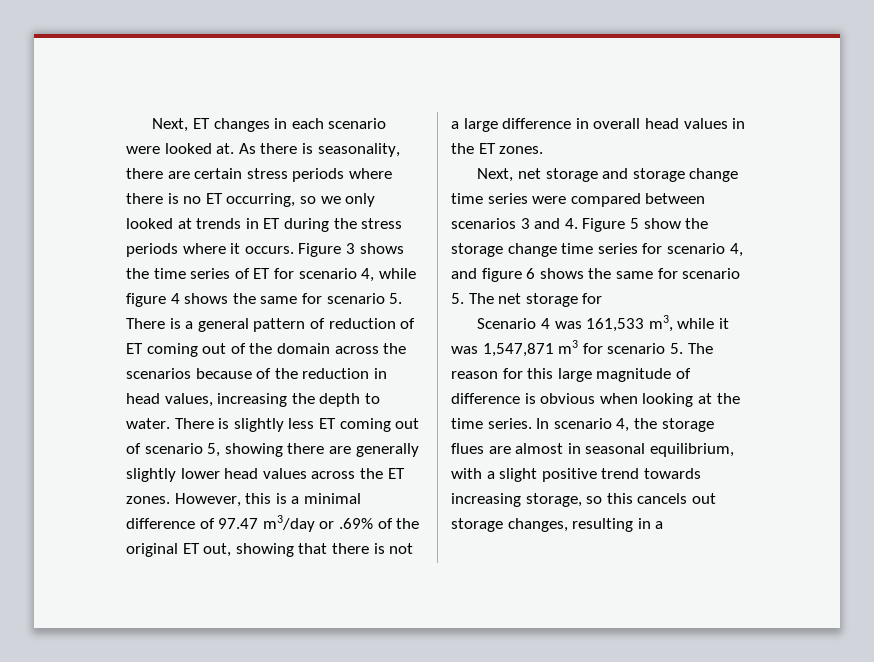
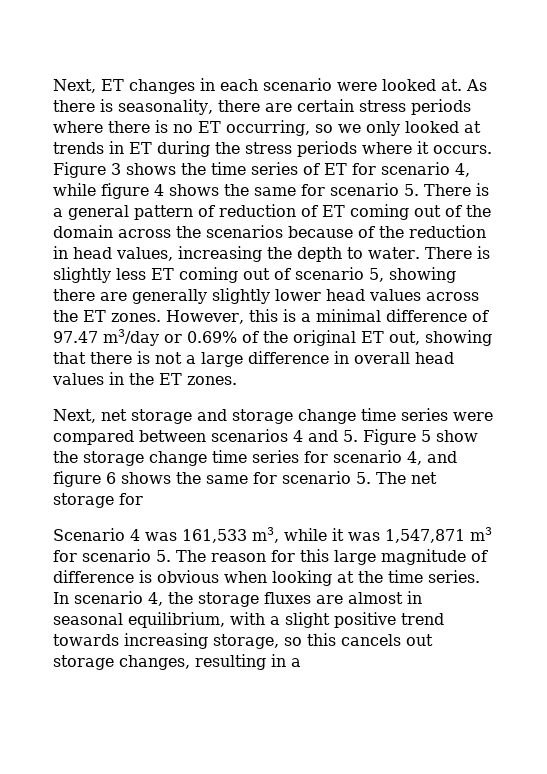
- However, this is a minimal difference of 97.47 m3/day or .69% of the original ET out, showing that there is not a large difference in overall head values in the ET zones.
+ However, this is a minimal difference of 97.47 m3/day or 0.69% of the original ET out, showing that there is not a large difference in overall head values in the ET zones.
- Next, net storage and storage change time series were compared between scenarios 3 and 4. Figure 5 show the storage change time series for scenario 4, and figure 6 shows the same for scenario 5. The net storage for
+ Next, net storage and storage change time series were compared between scenarios 4 and 5. Figure 5 show the storage change time series for scenario 4, and figure 6 shows the same for scenario 5. The net storage for
- In scenario 4, the storage flues are almost in seasonal equilibrium, with a slight positive trend towards increasing storage, so this cancels out storage changes, resulting in a
+ In scenario 4, the storage fluxes are almost in seasonal equilibrium, with a slight positive trend towards increasing storage, so this cancels out storage changes, resulting in a

